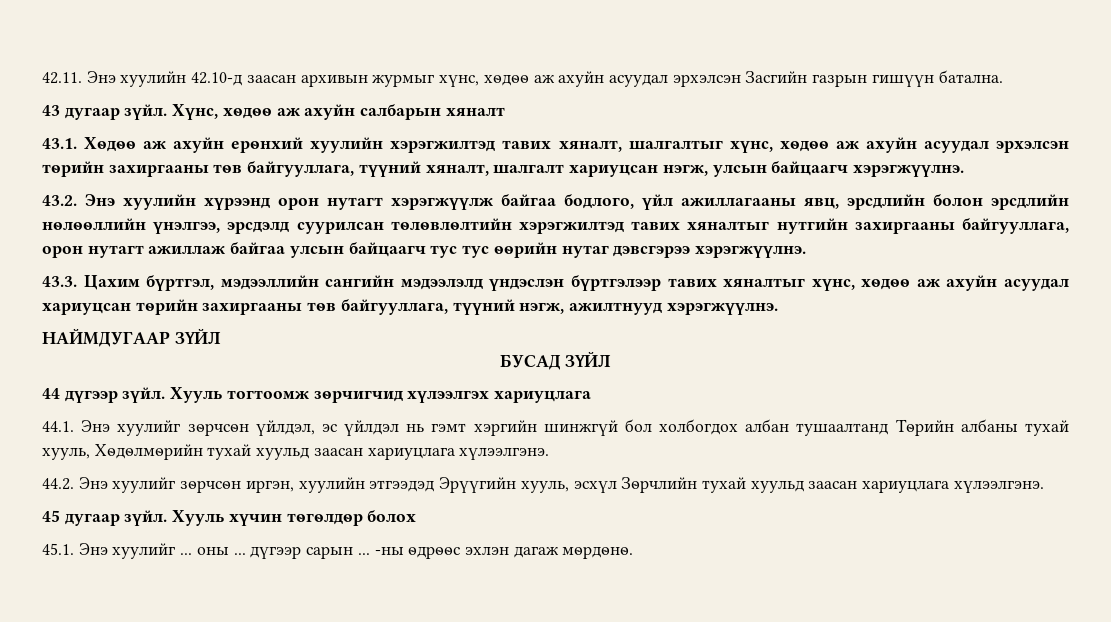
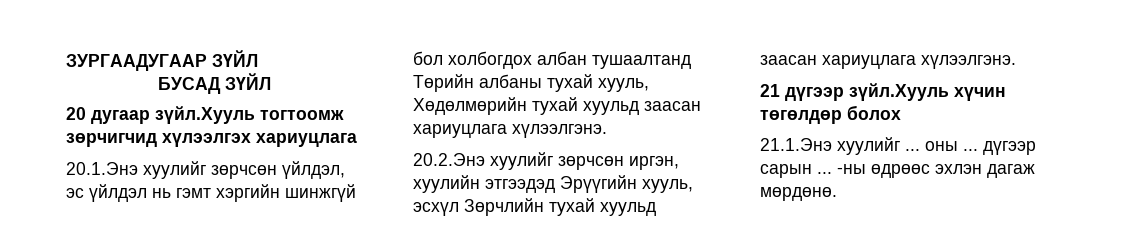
- 42.11. Энэ хуулийн 42.10-д заасан архивын журмыг хүнс, хөдөө аж ахуйн асуудал эрхэлсэн Засгийн газрын гишүүн батална.
- 43 дугаар зүйл. Хүнс, хөдөө аж ахуйн салбарын хяналт
- 43.1. Хөдөө аж ахуйн ерөнхий хуулийн хэрэгжилтэд тавих хяналт, шалгалтыг хүнс, хөдөө аж ахуйн асуудал эрхэлсэн төрийн захиргааны төв байгууллага, түүний хяналт, шалгалт хариуцсан нэгж, улсын байцаагч хэрэгжүүлнэ.
- 43.2. Энэ хуулийн хүрээнд орон нутагт хэрэгжүүлж байгаа бодлого, үйл ажиллагааны явц, эрсдлийн болон эрсдлийн нөлөөллийн үнэлгээ, эрсдэлд суурилсан төлөвлөлтийн хэрэгжилтэд тавих хяналтыг нутгийн захиргааны байгууллага, орон нутагт ажиллаж байгаа улсын байцаагч тус тус өөрийн нутаг дэвсгэрээ хэрэгжүүлнэ.
- 43.3. Цахим бүртгэл, мэдээллийн сангийн мэдээлэлд үндэслэн бүртгэлээр тавих хяналтыг хүнс, хөдөө аж ахуйн асуудал хариуцсан төрийн захиргааны төв байгууллага, түүний нэгж, ажилтнууд хэрэгжүүлнэ.
- НАЙМДУГААР ЗҮЙЛ
+ ЗУРГААДУГААР ЗҮЙЛ
- 44 дүгээр зүйл. Хууль тогтоомж зөрчигчид хүлээлгэх хариуцлага
+ 20 дугаар зүйл.Хууль тогтоомж зөрчигчид хүлээлгэх хариуцлага
- 44.1. Энэ хуулийг зөрчсөн үйлдэл, эс үйлдэл нь гэмт хэргийн шинжгүй бол холбогдох албан тушаалтанд Төрийн албаны тухай хууль, Хөдөлмөрийн тухай хуульд заасан хариуцлага хүлээлгэнэ.
+ 20.1.Энэ хуулийг зөрчсөн үйлдэл, эс үйлдэл нь гэмт хэргийн шинжгүй бол холбогдох албан тушаалтанд Төрийн албаны тухай хууль, Хөдөлмөрийн тухай хуульд заасан хариуцлага хүлээлгэнэ.
- 44.2. Энэ хуулийг зөрчсөн иргэн, хуулийн этгээдэд Эрүүгийн хууль, эсхүл Зөрчлийн тухай хуульд заасан хариуцлага хүлээлгэнэ.
+ 20.2.Энэ хуулийг зөрчсөн иргэн, хуулийн этгээдэд Эрүүгийн хууль, эсхүл Зөрчлийн тухай хуульд заасан хариуцлага хүлээлгэнэ.
- 45 дугаар зүйл. Хууль хүчин төгөлдөр болох
+ 21 дүгээр зүйл.Хууль хүчин төгөлдөр болох
- 45.1. Энэ хуулийг ... оны ... дүгээр сарын ...
+ 21.1.Энэ хуулийг ... оны ... дүгээр сарын ...

